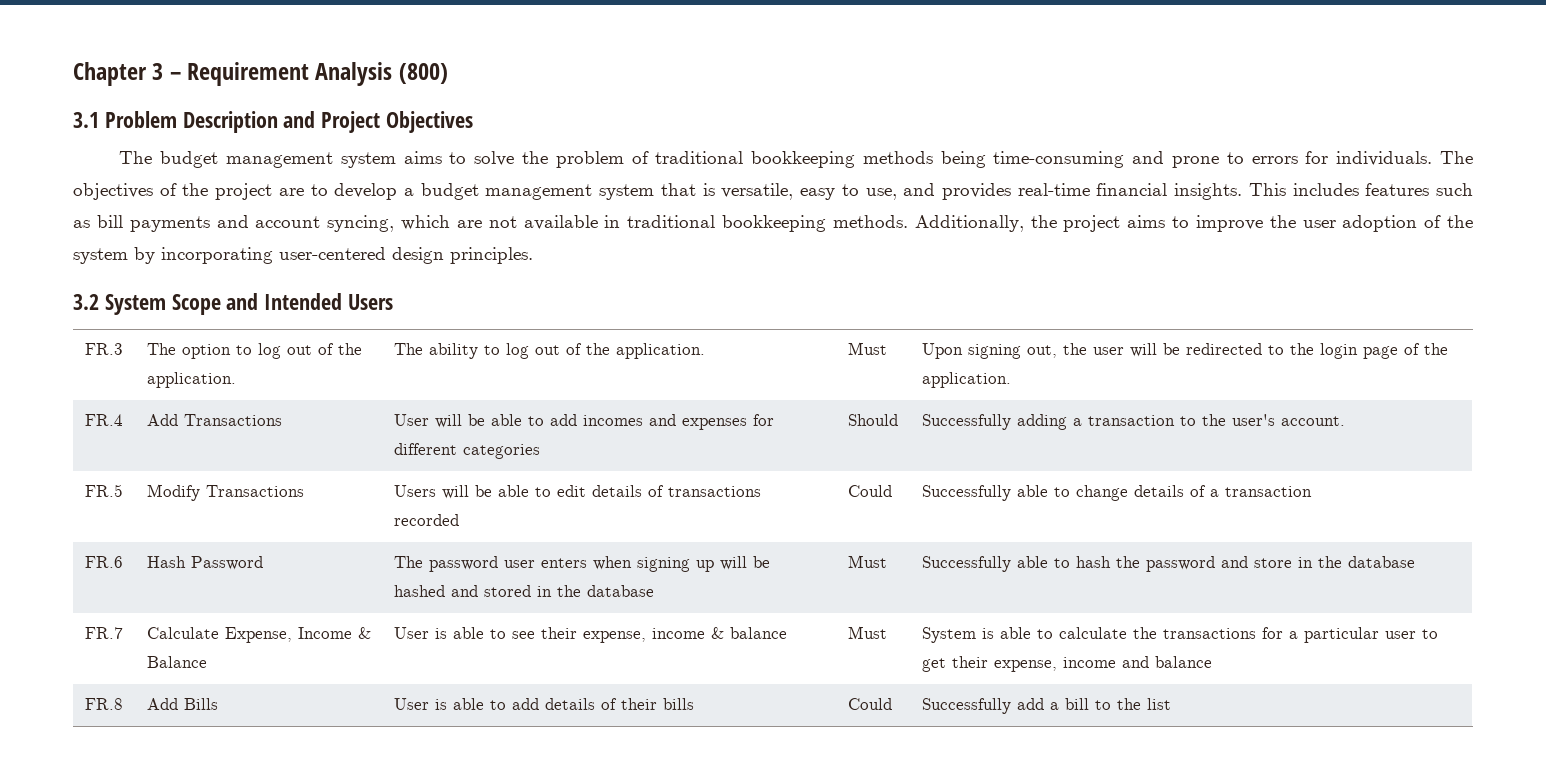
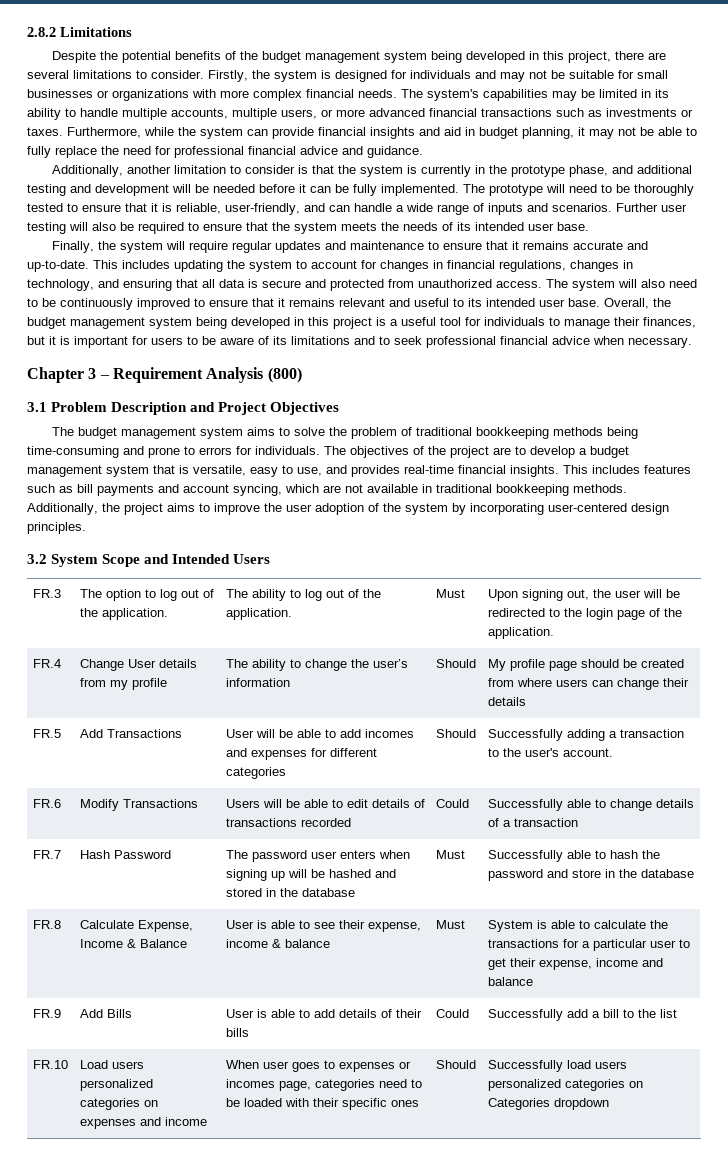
+ 2.8.2 Limitations
+ Despite the potential benefits of the budget management system being developed in this project, there are several limitations to consider. Firstly, the system is designed for individuals and may not be suitable for small businesses or organizations with more complex financial needs. The system's capabilities may be limited in its ability to handle multiple accounts, multiple users, or more advanced financial transactions such as investments or taxes. Furthermore, while the system can provide financial insights and aid in budget planning, it may not be able to fully replace the need for professional financial advice and guidance.
+ Additionally, another limitation to consider is that the system is currently in the prototype phase, and additional testing and development will be needed before it can be fully implemented. The prototype will need to be thoroughly tested to ensure that it is reliable, user-friendly, and can handle a wide range of inputs and scenarios. Further user testing will also be required to ensure that the system meets the needs of its intended user base.
+ Finally, the system will require regular updates and maintenance to ensure that it remains accurate and up-to-date. This includes updating the system to account for changes in financial regulations, changes in technology, and ensuring that all data is secure and protected from unauthorized access. The system will also need to be continuously improved to ensure that it remains relevant and useful to its intended user base. Overall, the budget management system being developed in this project is a useful tool for individuals to manage their finances, but it is important for users to be aware of its limitations and to seek professional financial advice when necessary.
- FR.4 | Add Transactions | User will be able to add incomes and expenses for different categories | Should | Successfully adding a transaction to the user's account.
+ FR.4 | Change User details from my profile | The ability to change the user’s information | Should | My profile page should be created from where users can change their details
+ FR.5 | Add Transactions | User will be able to add incomes and expenses for different categories | Should | Successfully adding a transaction to the user's account.
- FR.5 | Modify Transactions | Users will be able to edit details of transactions recorded | Could | Successfully able to change details of a transaction
+ FR.6 | Modify Transactions | Users will be able to edit details of transactions recorded | Could | Successfully able to change details of a transaction
- FR.6 | Hash Password | The password user enters when signing up will be hashed and stored in the database | Must | Successfully able to hash the password and store in the database
+ FR.7 | Hash Password | The password user enters when signing up will be hashed and stored in the database | Must | Successfully able to hash the password and store in the database
- FR.7 | Calculate Expense, Income & Balance | User is able to see their expense, income & balance | Must | System is able to calculate the transactions for a particular user to get their expense, income and balance
+ FR.8 | Calculate Expense, Income & Balance | User is able to see their expense, income & balance | Must | System is able to calculate the transactions for a particular user to get their expense, income and balance
- FR.8 | Add Bills | User is able to add details of their bills | Could | Successfully add a bill to the list
+ FR.9 | Add Bills | User is able to add details of their bills | Could | Successfully add a bill to the list
+ FR.10 | Load users personalized categories on expenses and income | When user goes to expenses or incomes page, categories need to be loaded with their specific ones | Should | Successfully load users personalized categories on Categories dropdown

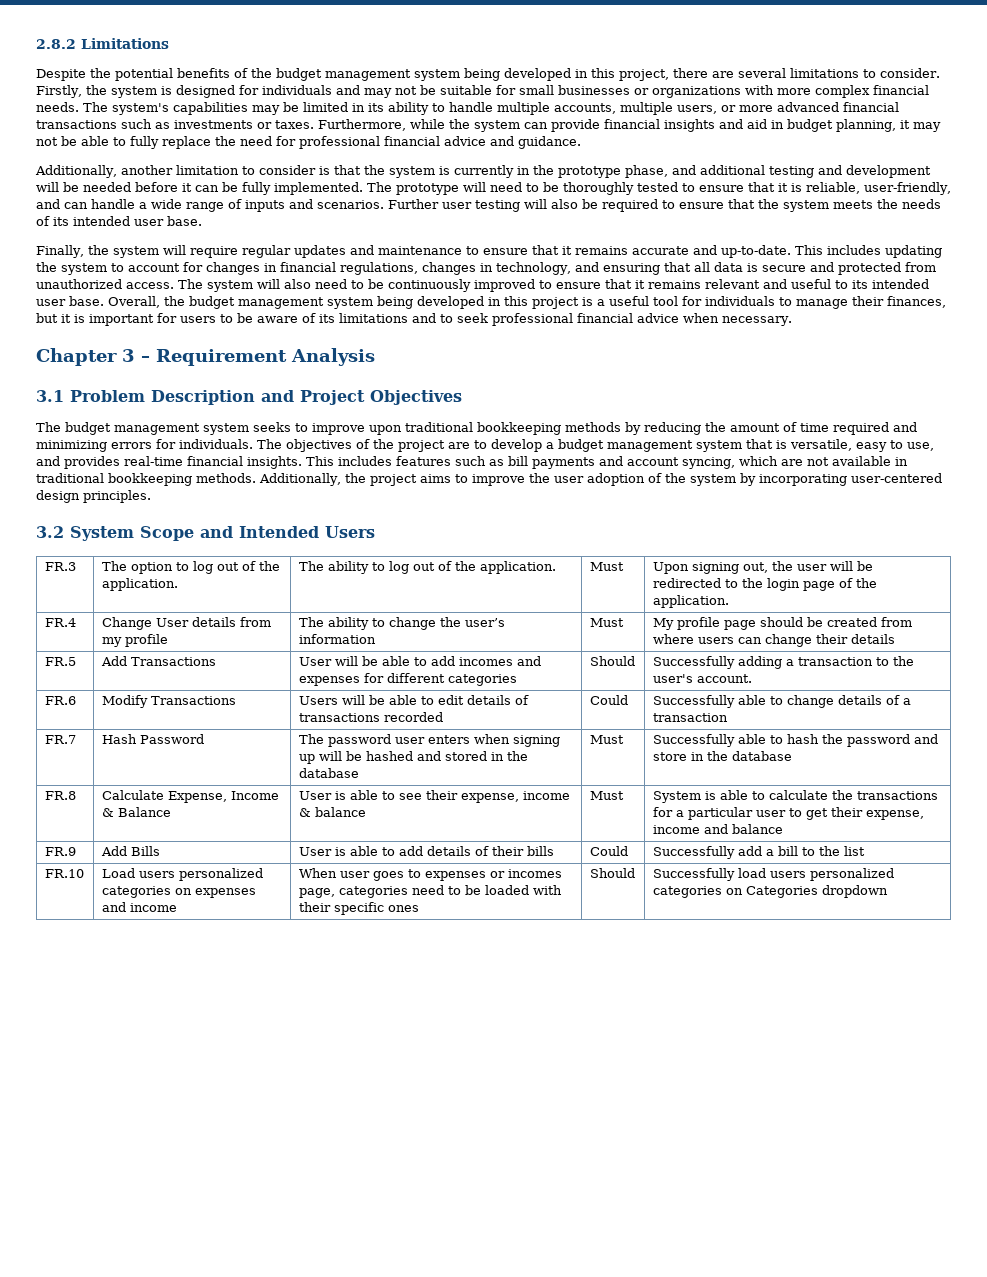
- Chapter 3 – Requirement Analysis (800)
+ Chapter 3 – Requirement Analysis
- The budget management system aims to solve the problem of traditional bookkeeping methods being time-consuming and prone to errors for individuals.
+ The budget management system seeks to improve upon traditional bookkeeping methods by reducing the amount of time required and minimizing errors for individuals.
- FR.4 | Change User details from my profile | The ability to change the user’s information | Should | My profile page should be created from where users can change their details
+ FR.4 | Change User details from my profile | The ability to change the user’s information | Must | My profile page should be created from where users can change their details

